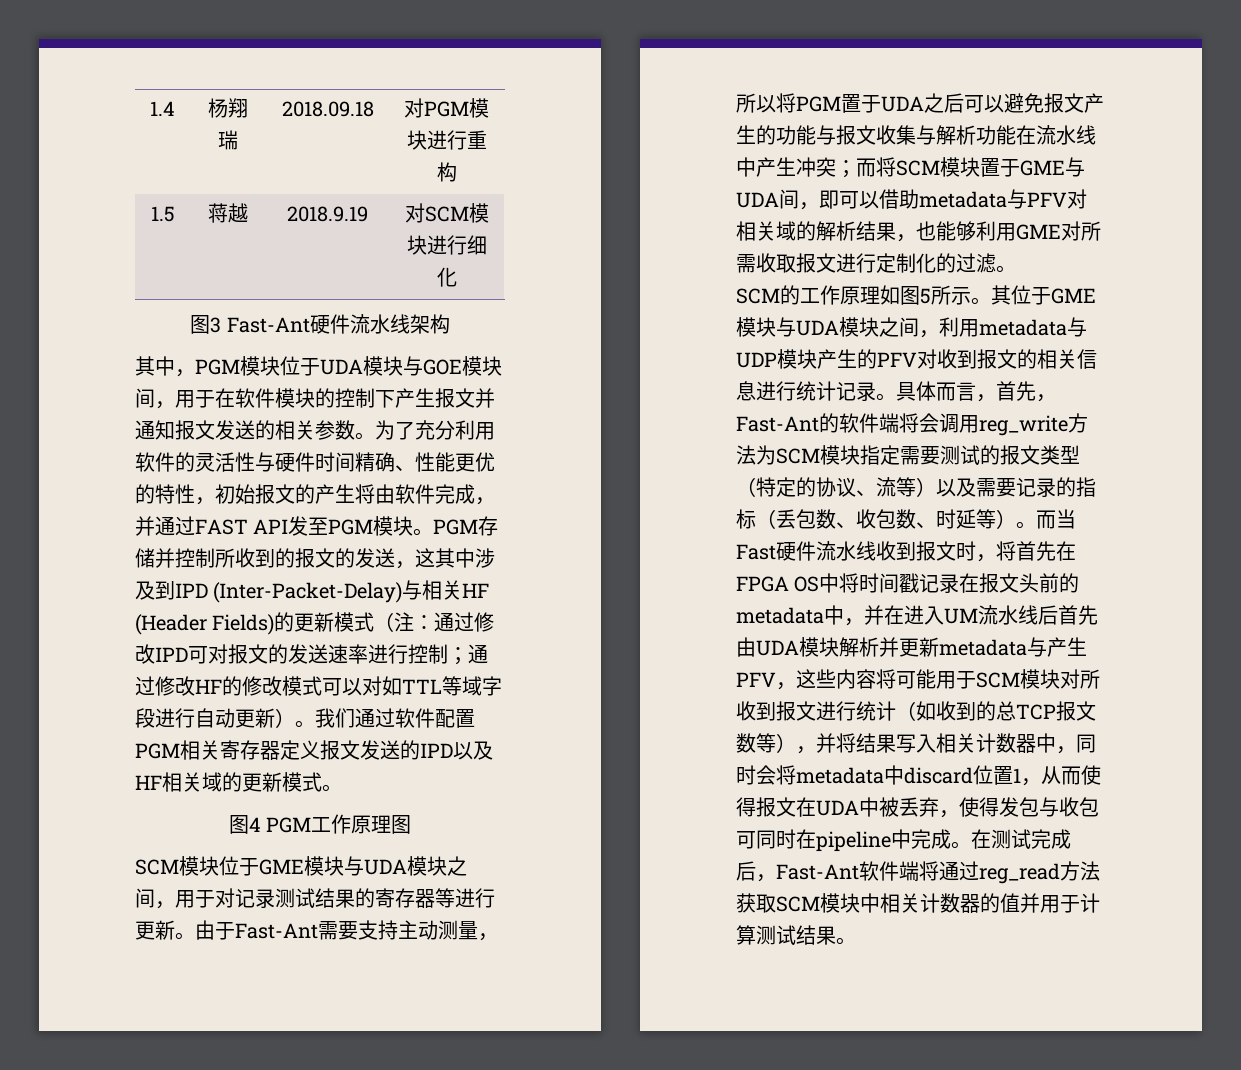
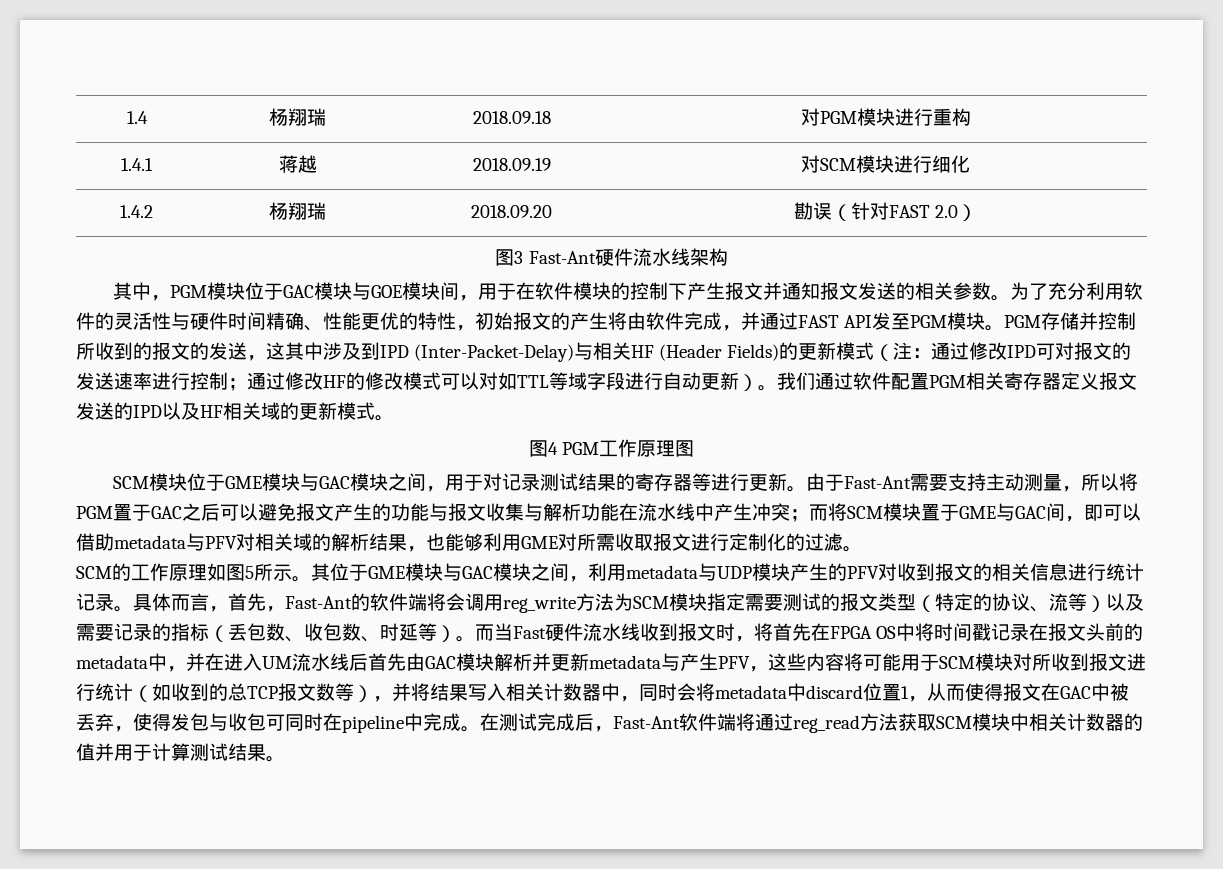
- 1.5 | 蒋越 | 2018.9.19 | 对SCM模块进行细化
+ 1.4.1 | 蒋越 | 2018.09.19 | 对SCM模块进行细化
+ 1.4.2 | 杨翔瑞 | 2018.09.20 | 勘误（针对FAST 2.0）
- 其中，PGM模块位于UDA模块与GOE模块间，用于在软件模块的控制下产生报文并通知报文发送的相关参数。
+ 其中，PGM模块位于GAC模块与GOE模块间，用于在软件模块的控制下产生报文并通知报文发送的相关参数。
- SCM模块位于GME模块与UDA模块之间，用于对记录测试结果的寄存器等进行更新。
+ SCM模块位于GME模块与GAC模块之间，用于对记录测试结果的寄存器等进行更新。
- 由于Fast-Ant需要支持主动测量，所以将PGM置于UDA之后可以避免报文产生的功能与报文收集与解析功能在流水线中产生冲突；而将SCM模块置于GME与UDA间，即可以借助metadata与PFV对相关域的解析结果，也能够利用GME对所需收取报文进行定制化的过滤。
+ 由于Fast-Ant需要支持主动测量，所以将PGM置于GAC之后可以避免报文产生的功能与报文收集与解析功能在流水线中产生冲突；而将SCM模块置于GME与GAC间，即可以借助metadata与PFV对相关域的解析结果，也能够利用GME对所需收取报文进行定制化的过滤。
- 其位于GME模块与UDA模块之间，利用metadata与UDP模块产生的PFV对收到报文的相关信息进行统计记录。
+ 其位于GME模块与GAC模块之间，利用metadata与UDP模块产生的PFV对收到报文的相关信息进行统计记录。
- 而当Fast硬件流水线收到报文时，将首先在FPGA OS中将时间戳记录在报文头前的metadata中，并在进入UM流水线后首先由UDA模块解析并更新metadata与产生PFV，这些内容将可能用于SCM模块对所收到报文进行统计（如收到的总TCP报文数等），并将结果写入相关计数器中，同时会将metadata中discard位置1，从而使得报文在UDA中被丢弃，使得发包与收包可同时在pipeline中完成。
+ 而当Fast硬件流水线收到报文时，将首先在FPGA OS中将时间戳记录在报文头前的metadata中，并在进入UM流水线后首先由GAC模块解析并更新metadata与产生PFV，这些内容将可能用于SCM模块对所收到报文进行统计（如收到的总TCP报文数等），并将结果写入相关计数器中，同时会将metadata中discard位置1，从而使得报文在GAC中被丢弃，使得发包与收包可同时在pipeline中完成。

